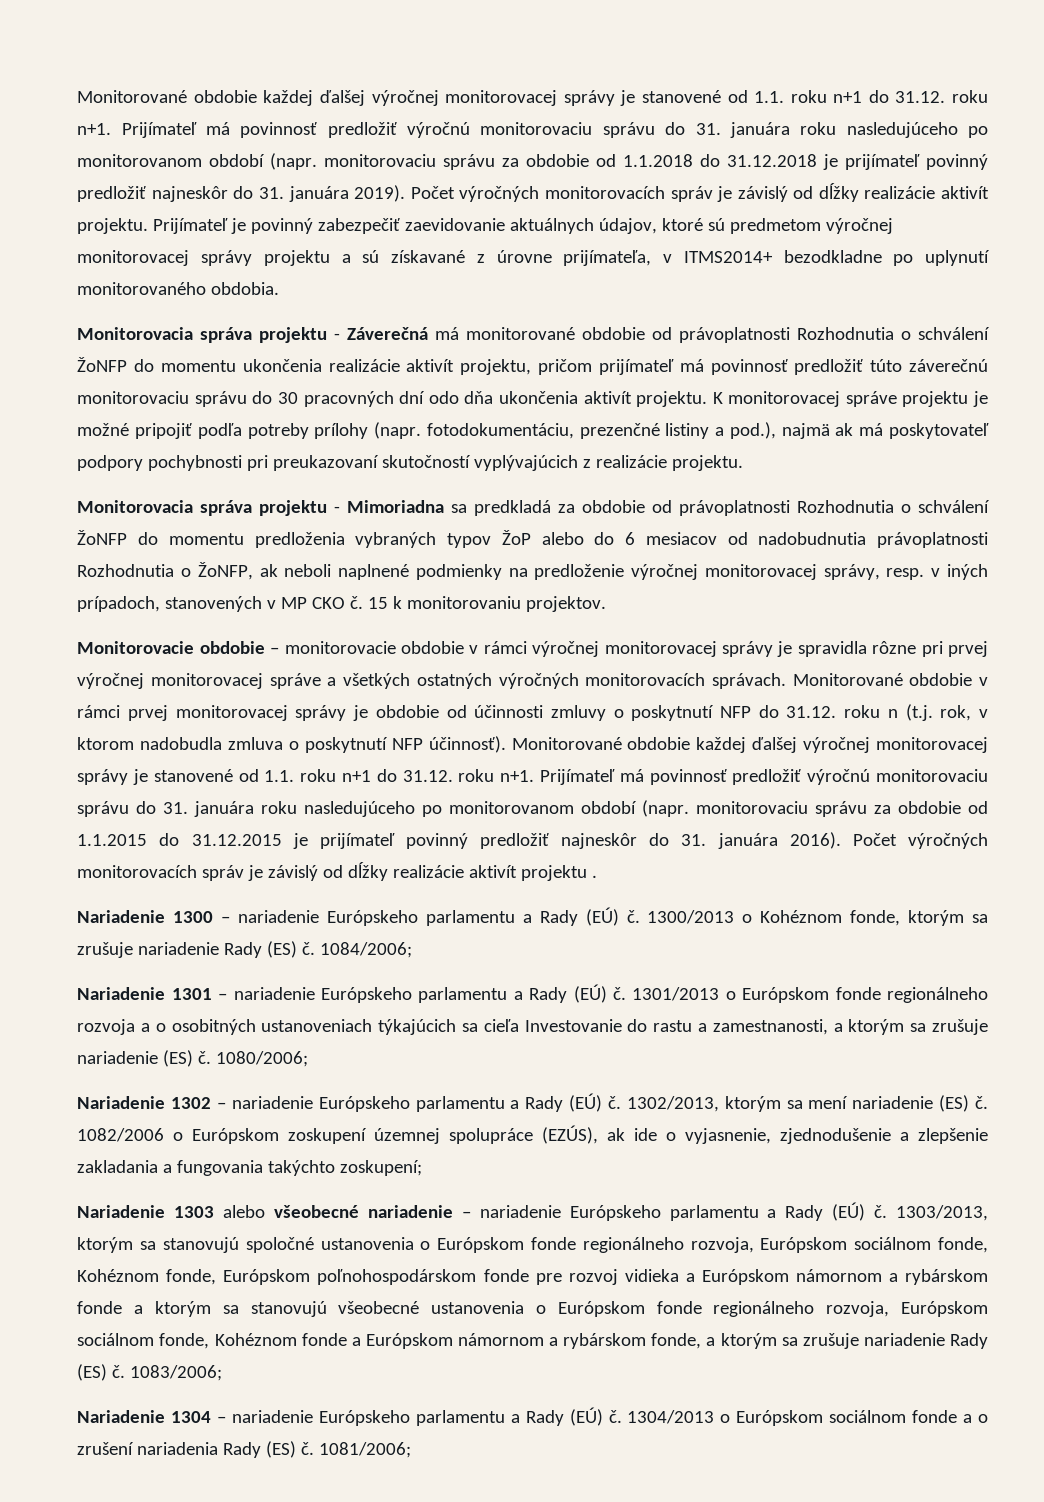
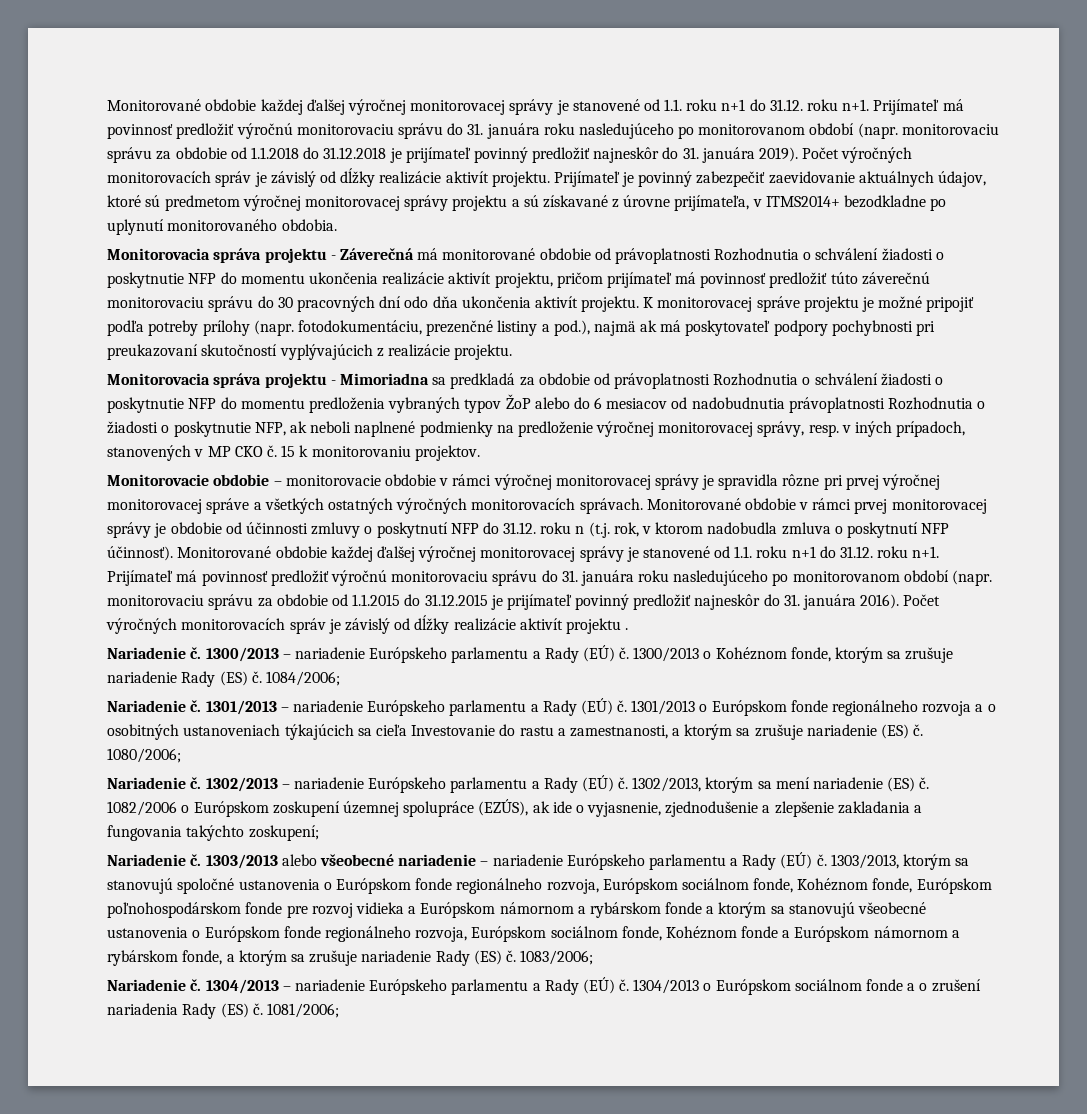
- Monitorovacia správa projektu - Záverečná má monitorované obdobie od právoplatnosti Rozhodnutia o schválení ŽoNFP do momentu ukončenia realizácie aktivít projektu, pričom prijímateľ má povinnosť predložiť túto záverečnú monitorovaciu správu do 30 pracovných dní odo dňa ukončenia aktivít projektu.
+ Monitorovacia správa projektu - Záverečná má monitorované obdobie od právoplatnosti Rozhodnutia o schválení žiadosti o poskytnutie NFP do momentu ukončenia realizácie aktivít projektu, pričom prijímateľ má povinnosť predložiť túto záverečnú monitorovaciu správu do 30 pracovných dní odo dňa ukončenia aktivít projektu.
- Monitorovacia správa projektu - Mimoriadna sa predkladá za obdobie od právoplatnosti Rozhodnutia o schválení ŽoNFP do momentu predloženia vybraných typov ŽoP alebo do 6 mesiacov od nadobudnutia právoplatnosti Rozhodnutia o ŽoNFP, ak neboli naplnené podmienky na predloženie výročnej monitorovacej správy, resp. v iných prípadoch, stanovených v MP CKO č.
+ Monitorovacia správa projektu - Mimoriadna sa predkladá za obdobie od právoplatnosti Rozhodnutia o schválení žiadosti o poskytnutie NFP do momentu predloženia vybraných typov ŽoP alebo do 6 mesiacov od nadobudnutia právoplatnosti Rozhodnutia o žiadosti o poskytnutie NFP, ak neboli naplnené podmienky na predloženie výročnej monitorovacej správy, resp. v iných prípadoch, stanovených v MP CKO č.
- Nariadenie 1300 – nariadenie Európskeho parlamentu a Rady (EÚ) č.
+ Nariadenie č. 1300/2013 – nariadenie Európskeho parlamentu a Rady (EÚ) č.
- Nariadenie 1301 – nariadenie Európskeho parlamentu a Rady (EÚ) č.
+ Nariadenie č. 1301/2013 – nariadenie Európskeho parlamentu a Rady (EÚ) č.
- Nariadenie 1302 – nariadenie Európskeho parlamentu a Rady (EÚ) č.
+ Nariadenie č. 1302/2013 – nariadenie Európskeho parlamentu a Rady (EÚ) č.
- Nariadenie 1303 alebo všeobecné nariadenie – nariadenie Európskeho parlamentu a Rady (EÚ) č.
+ Nariadenie č. 1303/2013 alebo všeobecné nariadenie – nariadenie Európskeho parlamentu a Rady (EÚ) č.
- Nariadenie 1304 – nariadenie Európskeho parlamentu a Rady (EÚ) č.
+ Nariadenie č. 1304/2013 – nariadenie Európskeho parlamentu a Rady (EÚ) č.

